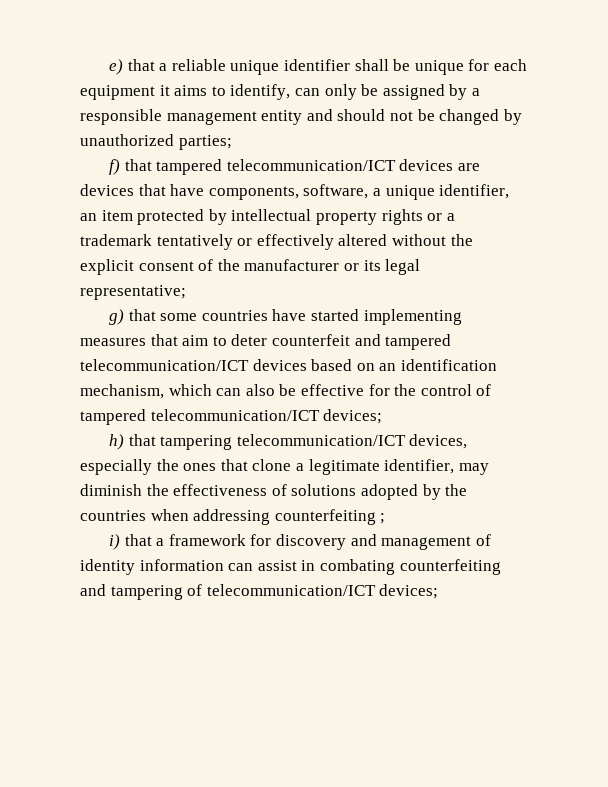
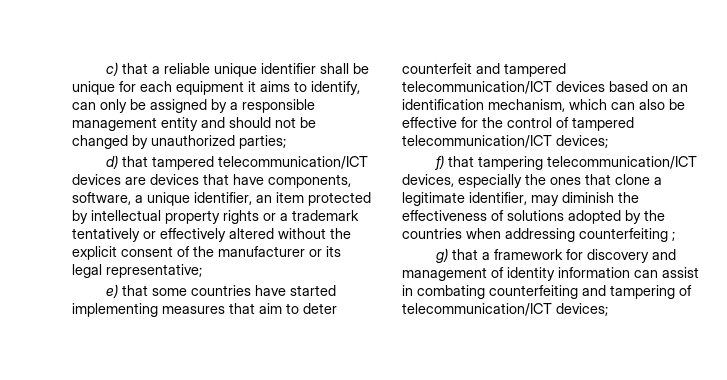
- e) that a reliable unique identifier shall be unique for each equipment it aims to identify, can only be assigned by a responsible management entity and should not be changed by unauthorized parties;
+ c) that a reliable unique identifier shall be unique for each equipment it aims to identify, can only be assigned by a responsible management entity and should not be changed by unauthorized parties;
- f) that tampered telecommunication/ICT devices are devices that have components, software, a unique identifier, an item protected by intellectual property rights or a trademark tentatively or effectively altered without the explicit consent of the manufacturer or its legal representative;
+ d) that tampered telecommunication/ICT devices are devices that have components, software, a unique identifier, an item protected by intellectual property rights or a trademark tentatively or effectively altered without the explicit consent of the manufacturer or its legal representative;
- g) that some countries have started implementing measures that aim to deter counterfeit and tampered telecommunication/ICT devices based on an identification mechanism, which can also be effective for the control of tampered telecommunication/ICT devices;
+ e) that some countries have started implementing measures that aim to deter counterfeit and tampered telecommunication/ICT devices based on an identification mechanism, which can also be effective for the control of tampered telecommunication/ICT devices;
- h) that tampering telecommunication/ICT devices, especially the ones that clone a legitimate identifier, may diminish the effectiveness of solutions adopted by the countries when addressing counterfeiting ;
+ f) that tampering telecommunication/ICT devices, especially the ones that clone a legitimate identifier, may diminish the effectiveness of solutions adopted by the countries when addressing counterfeiting ;
- i) that a framework for discovery and management of identity information can assist in combating counterfeiting and tampering of telecommunication/ICT devices;
+ g) that a framework for discovery and management of identity information can assist in combating counterfeiting and tampering of telecommunication/ICT devices;

